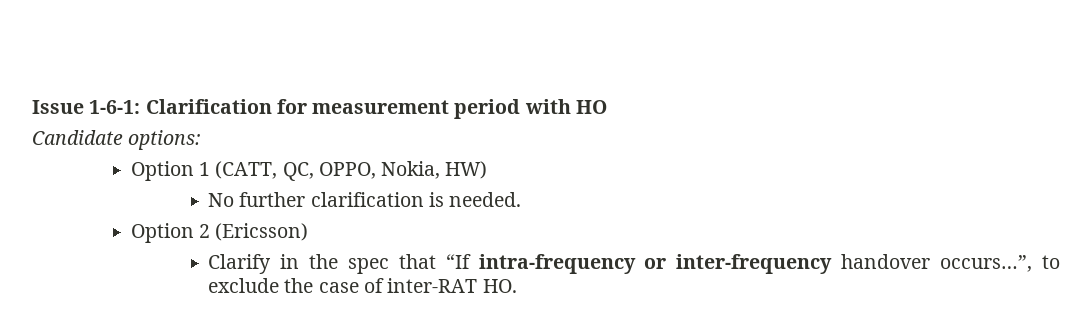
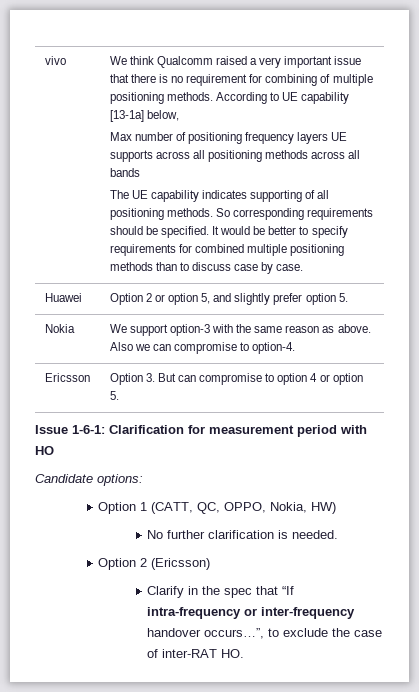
+ vivo | We think Qualcomm raised a very important issue that there is no requirement for combining of multiple positioning methods. According to UE capability [13-1a] below,
+ Max number of positioning frequency layers UE supports across all positioning methods across all bands
+ The UE capability indicates supporting of all positioning methods. So corresponding requirements should be specified. It would be better to specify requirements for combined multiple positioning methods than to discuss case by case.
+ Huawei | Option 2 or option 5, and slightly prefer option 5.
+ Nokia | We support option-3 with the same reason as above. Also we can compromise to option-4.
+ Ericsson | Option 3. But can compromise to option 4 or option 5.

